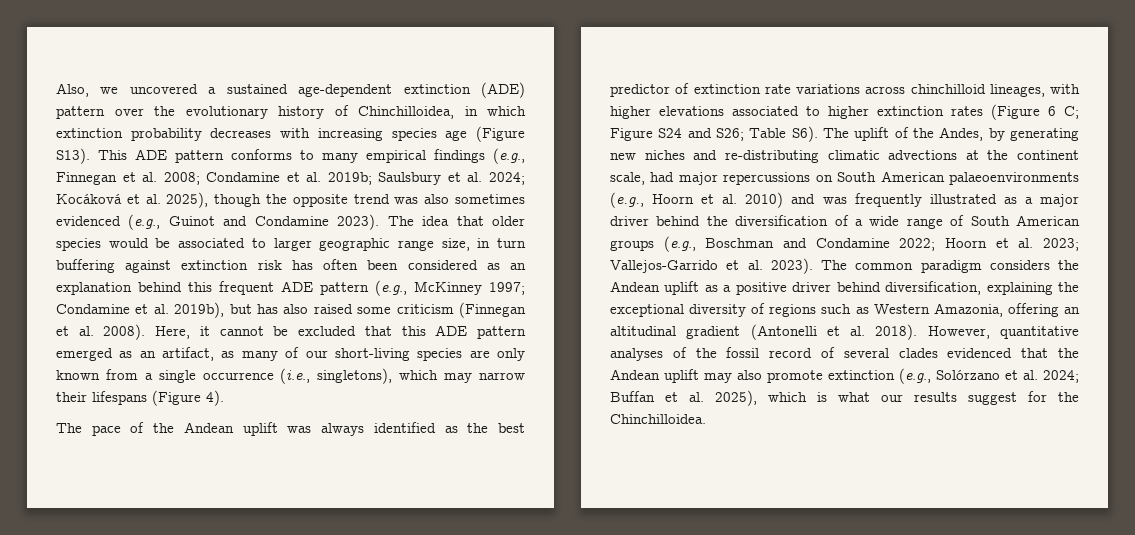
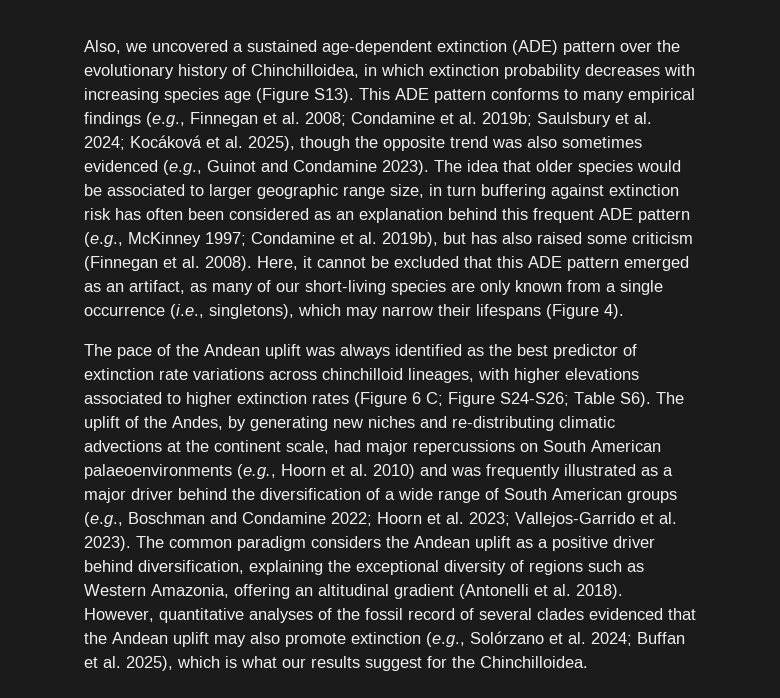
- Figure S24 and S26;
+ Figure S24-S26;

